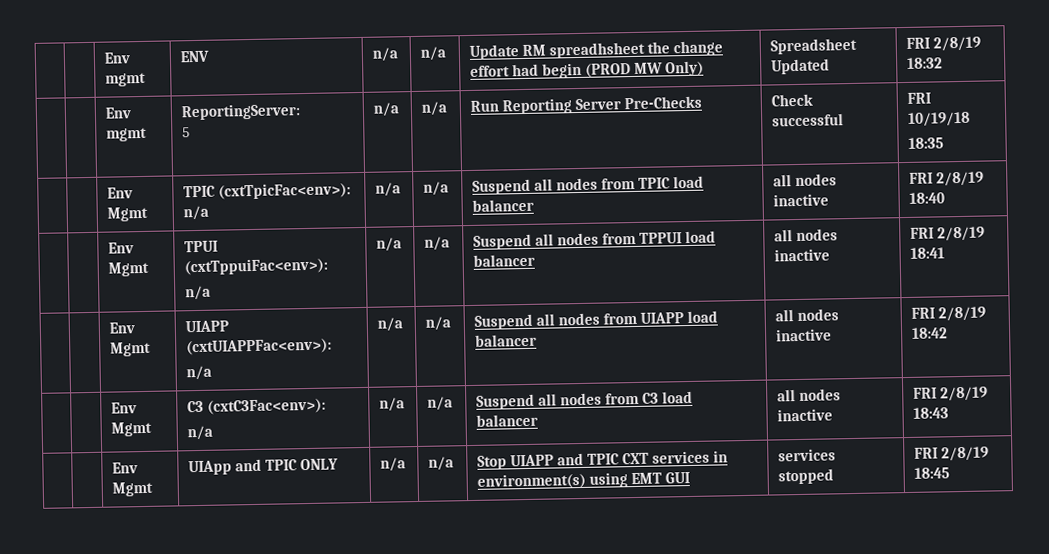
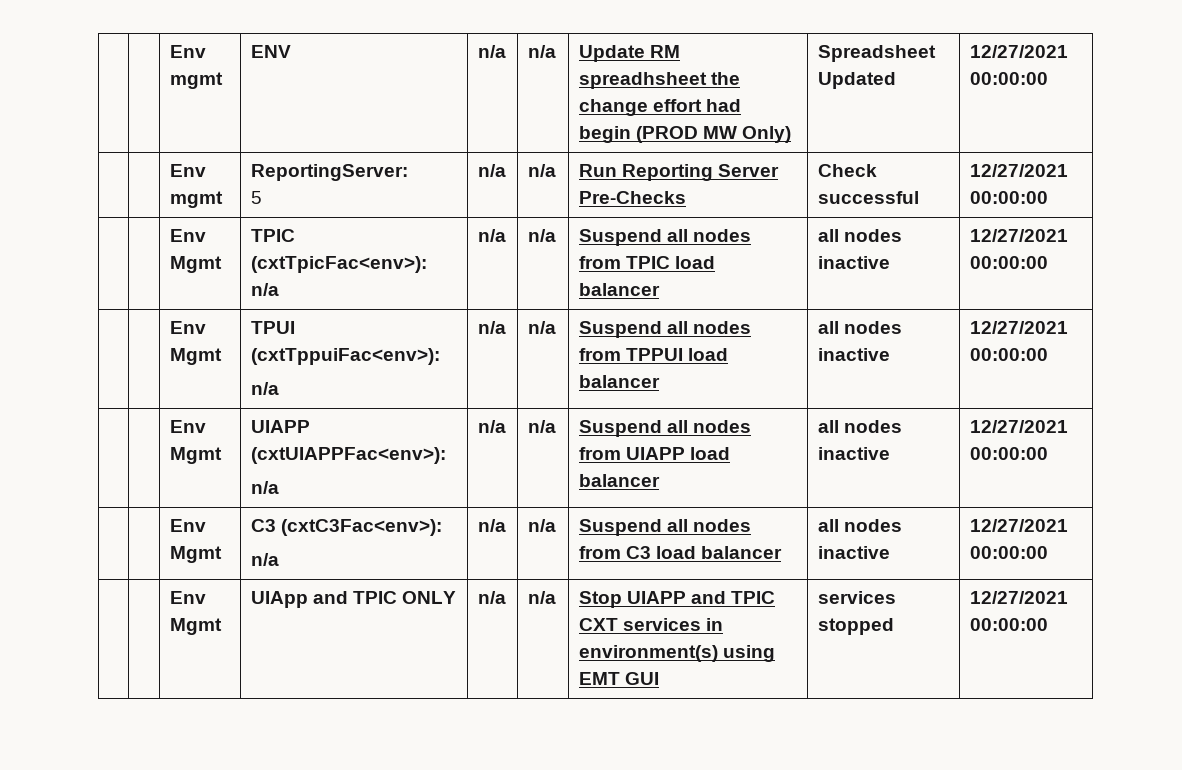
- | | Env mgmt | ENV | n/a | n/a | Update RM spreadhsheet the change effort had begin (PROD MW Only) | Spreadsheet Updated | FRI 2/8/19 18:32
+ | | Env mgmt | ENV | n/a | n/a | Update RM spreadhsheet the change effort had begin (PROD MW Only) | Spreadsheet Updated | 12/27/2021 00:00:00
  | | Env mgmt | ReportingServer:
- 5 | n/a | n/a | Run Reporting Server Pre-Checks | Check successful | FRI 10/19/18
- 18:35
+ 5 | n/a | n/a | Run Reporting Server Pre-Checks | Check successful | 12/27/2021 00:00:00
- | | Env Mgmt | TPIC (cxtTpicFac<env>): n/a | n/a | n/a | Suspend all nodes from TPIC load balancer | all nodes inactive | FRI 2/8/19 18:40
+ | | Env Mgmt | TPIC (cxtTpicFac<env>): n/a | n/a | n/a | Suspend all nodes from TPIC load balancer | all nodes inactive | 12/27/2021 00:00:00
  | | Env Mgmt | TPUI (cxtTppuiFac<env>):
- n/a | n/a | n/a | Suspend all nodes from TPPUI load balancer | all nodes inactive | FRI 2/8/19 18:41
+ n/a | n/a | n/a | Suspend all nodes from TPPUI load balancer | all nodes inactive | 12/27/2021 00:00:00
  | | Env Mgmt | UIAPP (cxtUIAPPFac<env>):
- n/a | n/a | n/a | Suspend all nodes from UIAPP load balancer | all nodes inactive | FRI 2/8/19 18:42
+ n/a | n/a | n/a | Suspend all nodes from UIAPP load balancer | all nodes inactive | 12/27/2021 00:00:00
  | | Env Mgmt | C3 (cxtC3Fac<env>):
- n/a | n/a | n/a | Suspend all nodes from C3 load balancer | all nodes inactive | FRI 2/8/19 18:43
+ n/a | n/a | n/a | Suspend all nodes from C3 load balancer | all nodes inactive | 12/27/2021 00:00:00
- | | Env Mgmt | UIApp and TPIC ONLY | n/a | n/a | Stop UIAPP and TPIC CXT services in environment(s) using EMT GUI | services stopped | FRI 2/8/19 18:45
+ | | Env Mgmt | UIApp and TPIC ONLY | n/a | n/a | Stop UIAPP and TPIC CXT services in environment(s) using EMT GUI | services stopped | 12/27/2021 00:00:00

